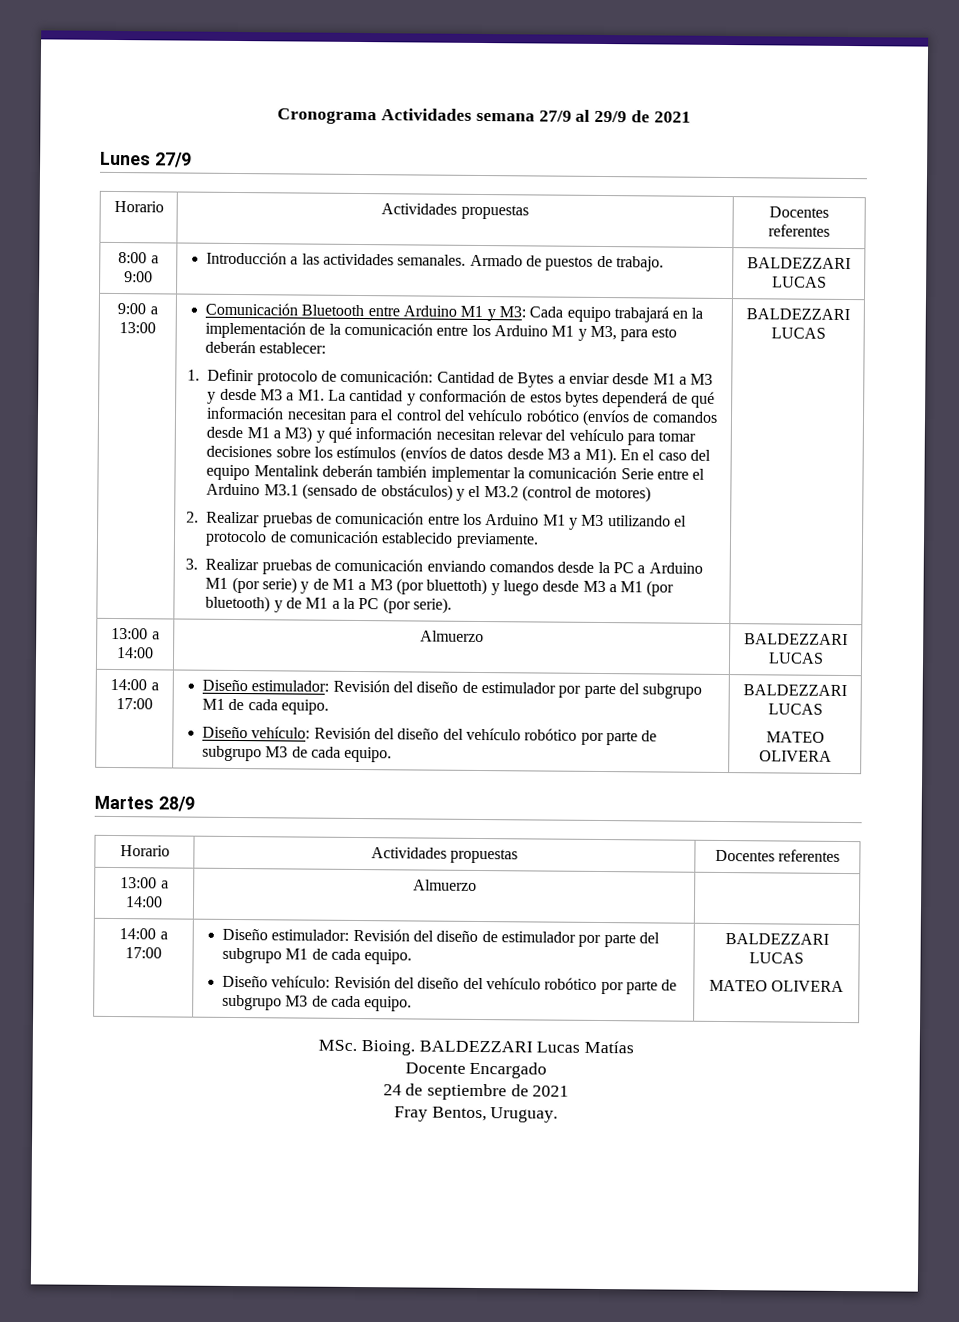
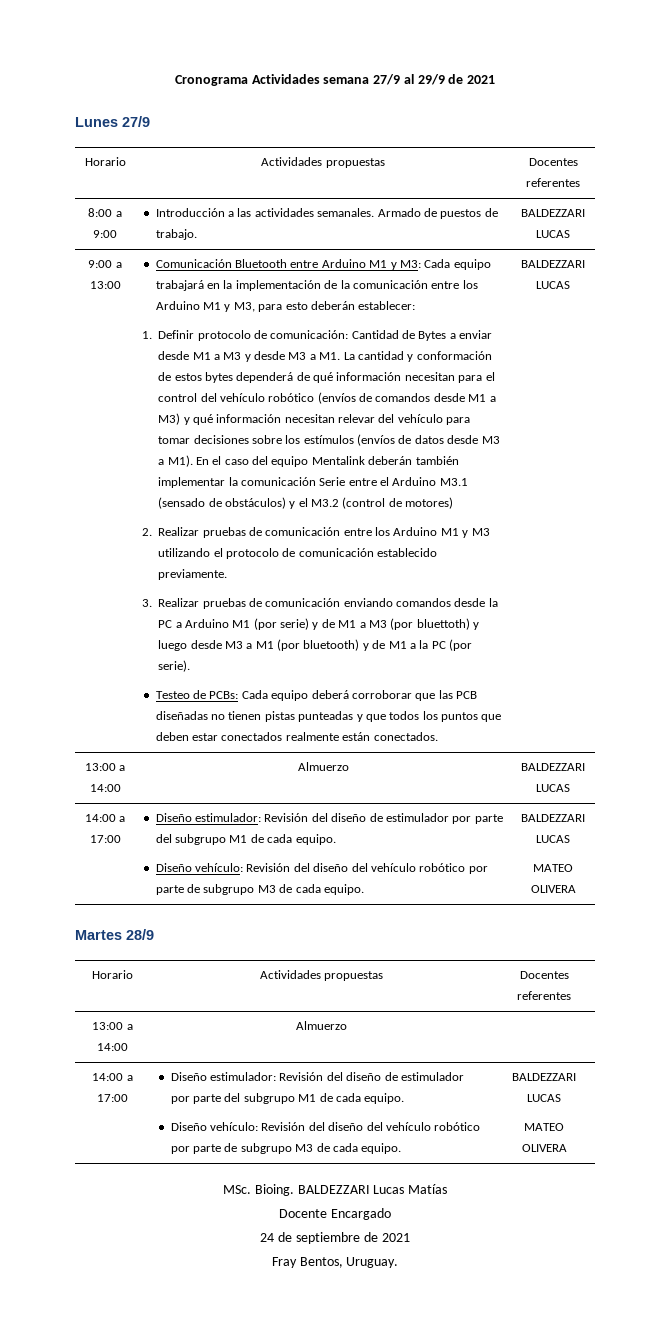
+ Testeo de PCBs: Cada equipo deberá corroborar que las PCB diseñadas no tienen pistas punteadas y que todos los puntos que deben estar conectados realmente están conectados.

